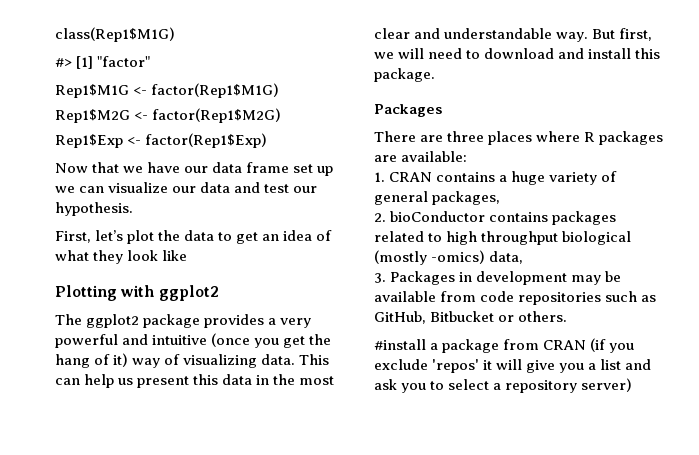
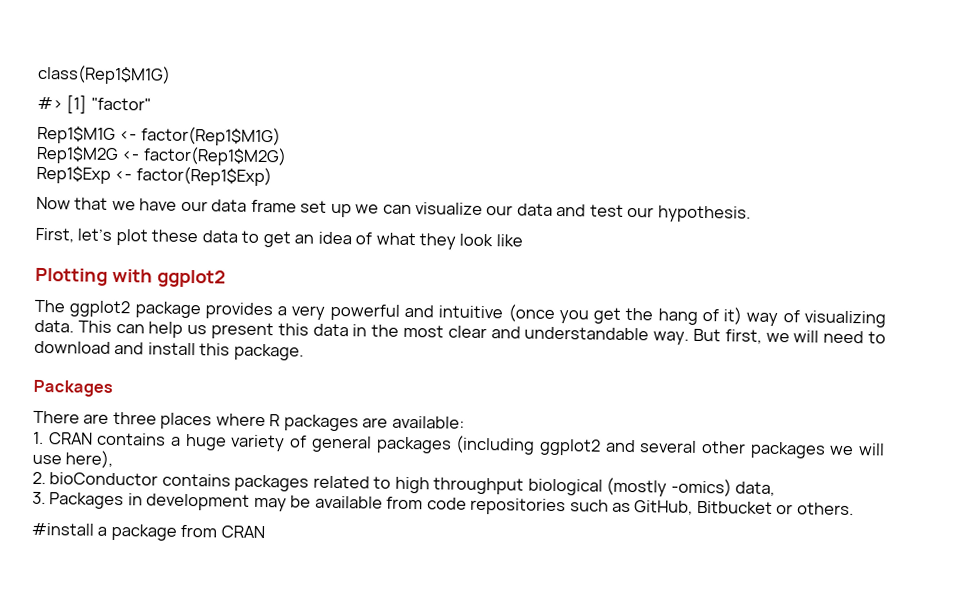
- First, let’s plot the data to get an idea of what they look like
+ First, let’s plot these data to get an idea of what they look like
- 1. CRAN contains a huge variety of general packages,
+ 1. CRAN contains a huge variety of general packages (including ggplot2 and several other packages we will use here),
- #install a package from CRAN (if you exclude 'repos' it will give you a list and ask you to select a repository server)
+ #install a package from CRAN

